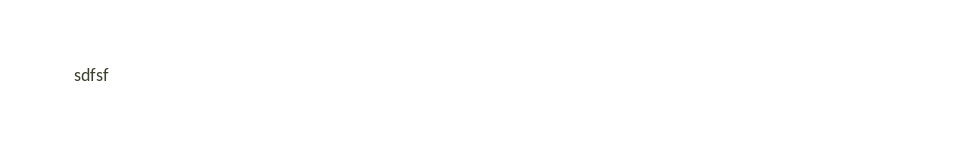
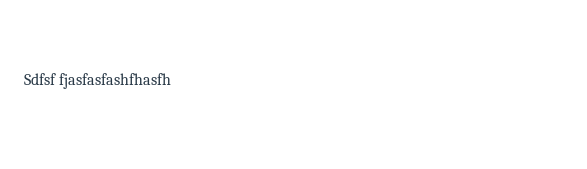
- sdfsf
+ Sdfsf fjasfasfashfhasfh

